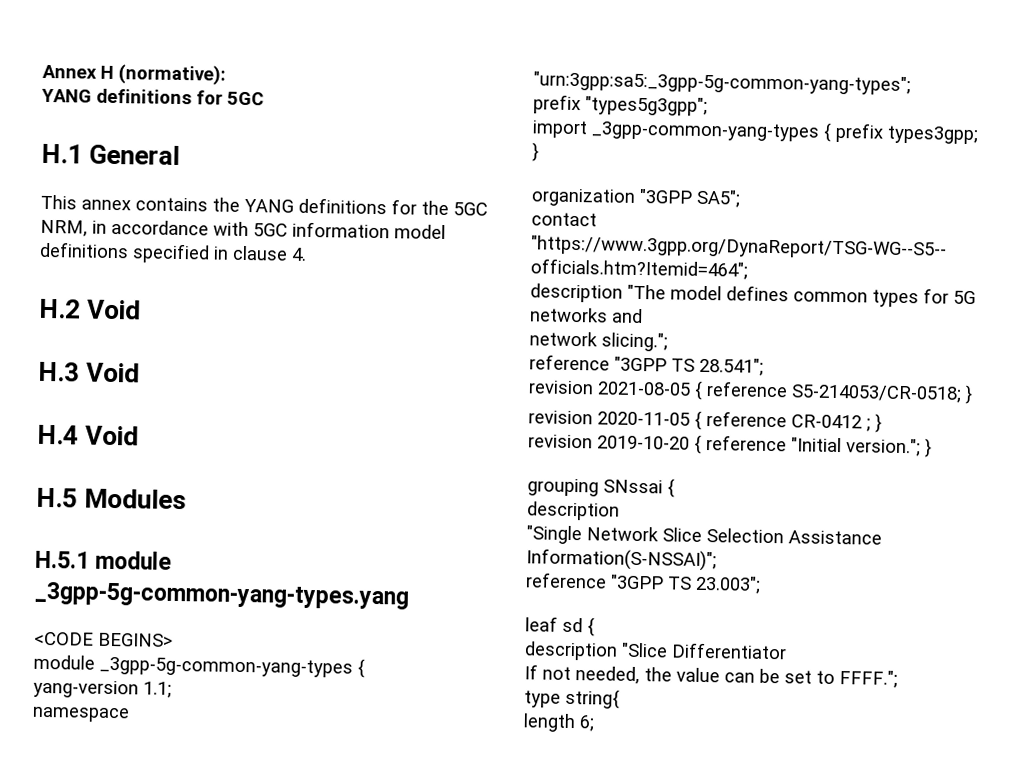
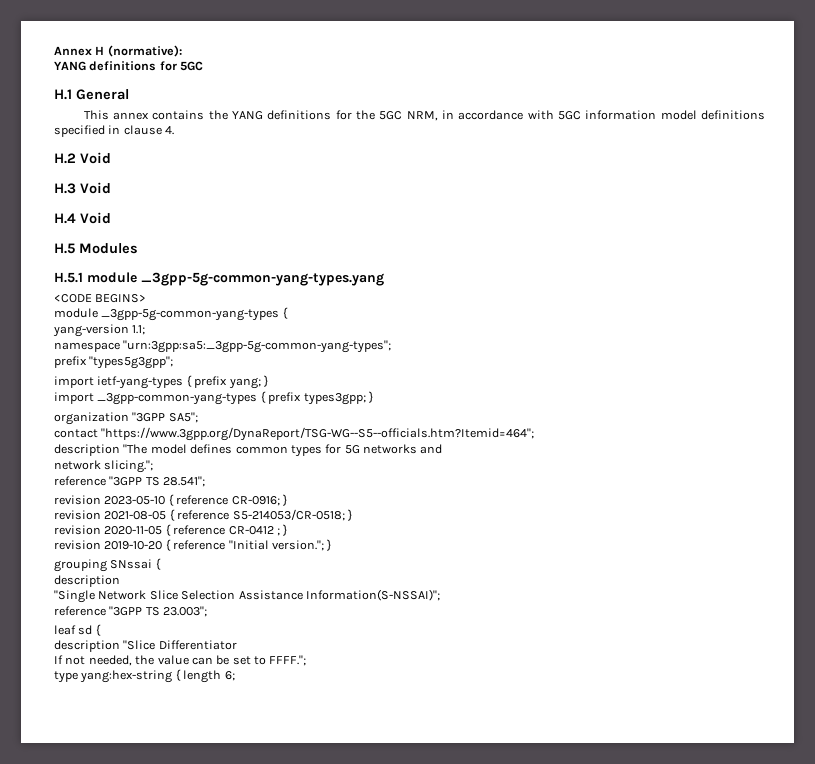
+ import ietf-yang-types { prefix yang; }
+ revision 2023-05-10 { reference CR-0916; }
- type string{
- length 6;
+ type yang:hex-string { length 6;

